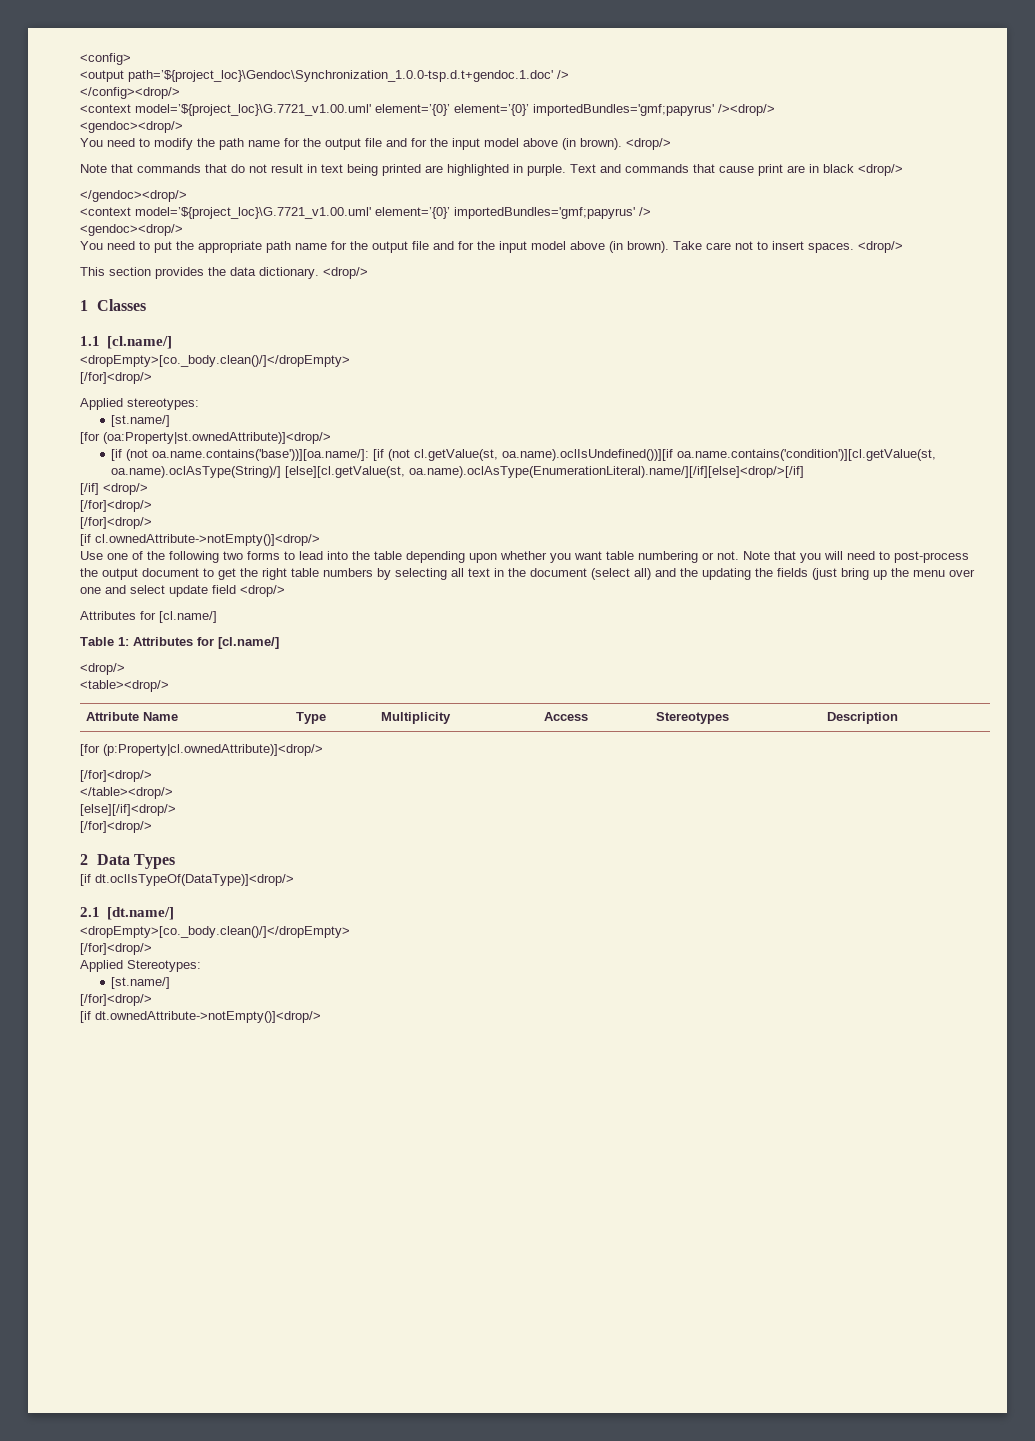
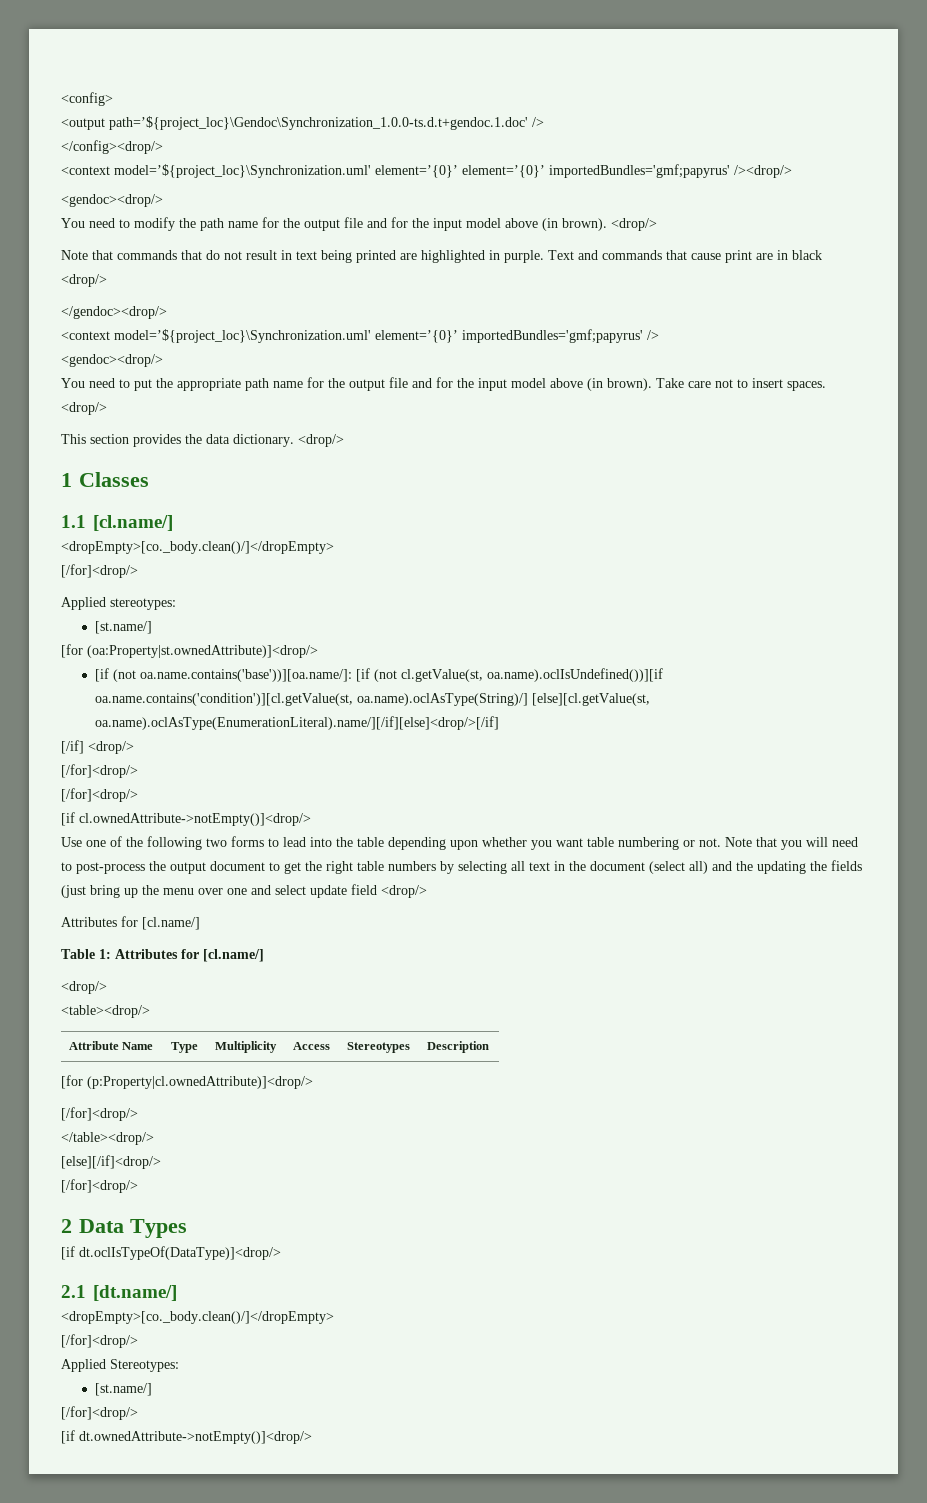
- <output path=’${project_loc}\Gendoc\Synchronization_1.0.0-tsp.d.t+gendoc.1.doc' />
+ <output path=’${project_loc}\Gendoc\Synchronization_1.0.0-ts.d.t+gendoc.1.doc' />
- <context model=’${project_loc}\G.7721_v1.00.uml' element=’{0}’ element=’{0}’ importedBundles='gmf;papyrus' /><drop/>
+ <context model=’${project_loc}\Synchronization.uml' element=’{0}’ element=’{0}’ importedBundles='gmf;papyrus' /><drop/>
- <context model=’${project_loc}\G.7721_v1.00.uml' element=’{0}’ importedBundles='gmf;papyrus' />
+ <context model=’${project_loc}\Synchronization.uml' element=’{0}’ importedBundles='gmf;papyrus' />

